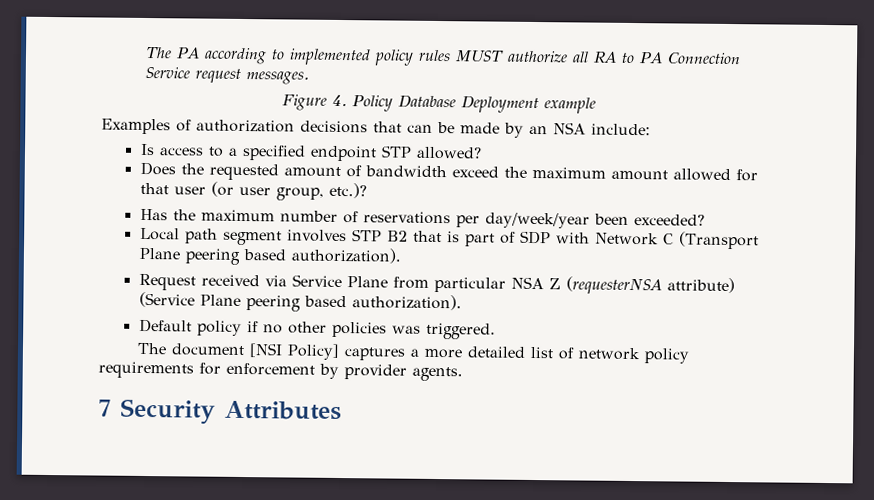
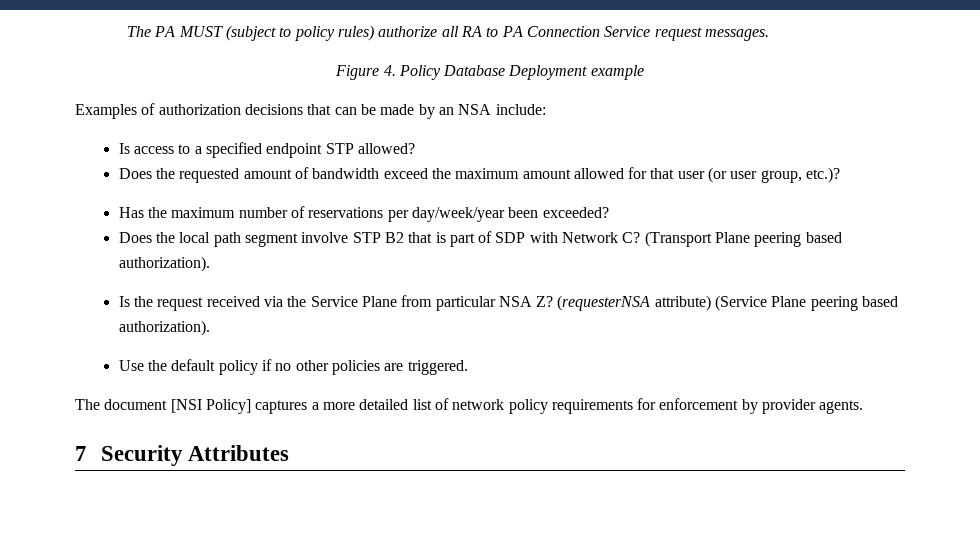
- The PA according to implemented policy rules MUST authorize all RA to PA Connection Service request messages.
+ The PA MUST (subject to policy rules) authorize all RA to PA Connection Service request messages.
- Local path segment involves STP B2 that is part of SDP with Network C (Transport Plane peering based authorization).
+ Does the local path segment involve STP B2 that is part of SDP with Network C? (Transport Plane peering based authorization).
- Request received via Service Plane from particular NSA Z (requesterNSA attribute) (Service Plane peering based authorization).
+ Is the request received via the Service Plane from particular NSA Z? (requesterNSA attribute) (Service Plane peering based authorization).
- Default policy if no other policies was triggered.
+ Use the default policy if no other policies are triggered.

